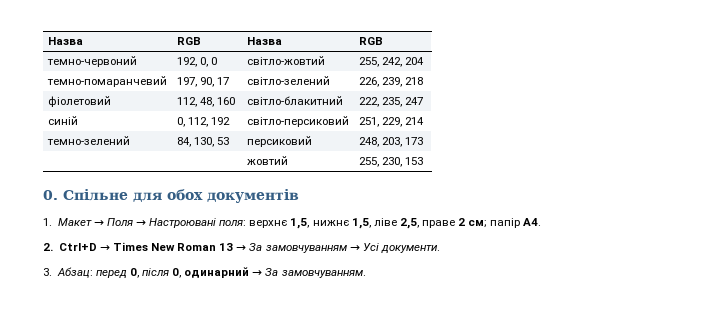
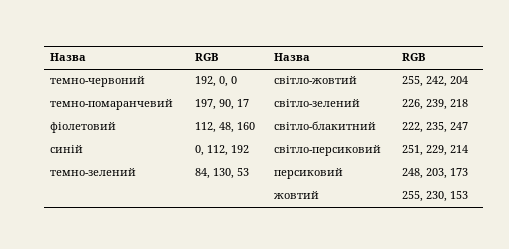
- 0. Спільне для обох документів
- 1. Макет → Поля → Настроювані поля: верхнє 1,5, нижнє 1,5, ліве 2,5, праве 2 см; папір A4.
- 2. Ctrl+D → Times New Roman 13 → За замовчуванням → Усі документи.
- 3. Абзац: перед 0, після 0, одинарний → За замовчуванням.

